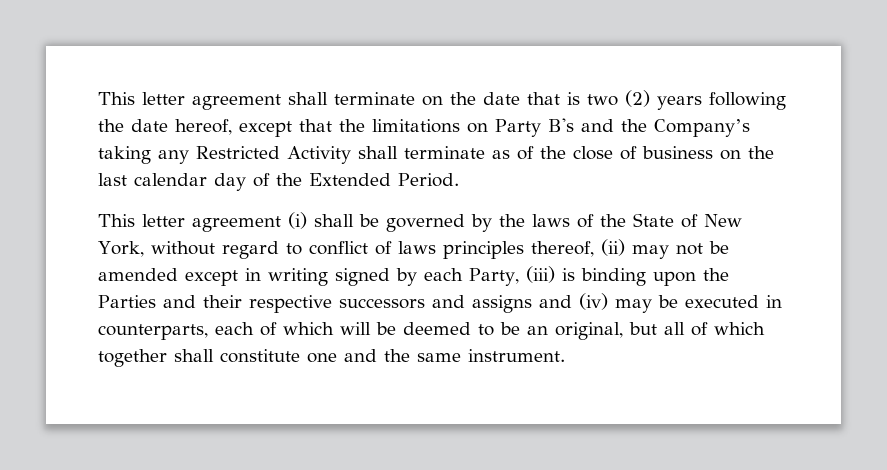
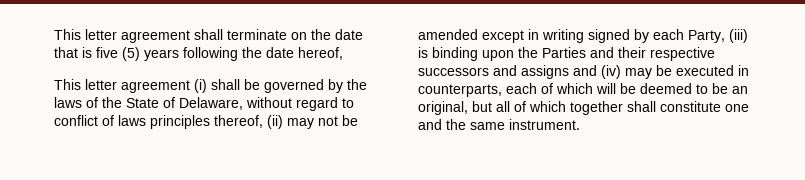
- This letter agreement shall terminate on the date that is two (2) years following the date hereof, except that the limitations on Party B's and the Company’s taking any Restricted Activity shall terminate as of the close of business on the last calendar day of the Extended Period.
+ This letter agreement shall terminate on the date that is five (5) years following the date hereof,
- This letter agreement (i) shall be governed by the laws of the State of New York, without regard to conflict of laws principles thereof, (ii) may not be amended except in writing signed by each Party, (iii) is binding upon the Parties and their respective successors and assigns and (iv) may be executed in counterparts, each of which will be deemed to be an original, but all of which together shall constitute one and the same instrument.
+ This letter agreement (i) shall be governed by the laws of the State of Delaware, without regard to conflict of laws principles thereof, (ii) may not be amended except in writing signed by each Party, (iii) is binding upon the Parties and their respective successors and assigns and (iv) may be executed in counterparts, each of which will be deemed to be an original, but all of which together shall constitute one and the same instrument.

